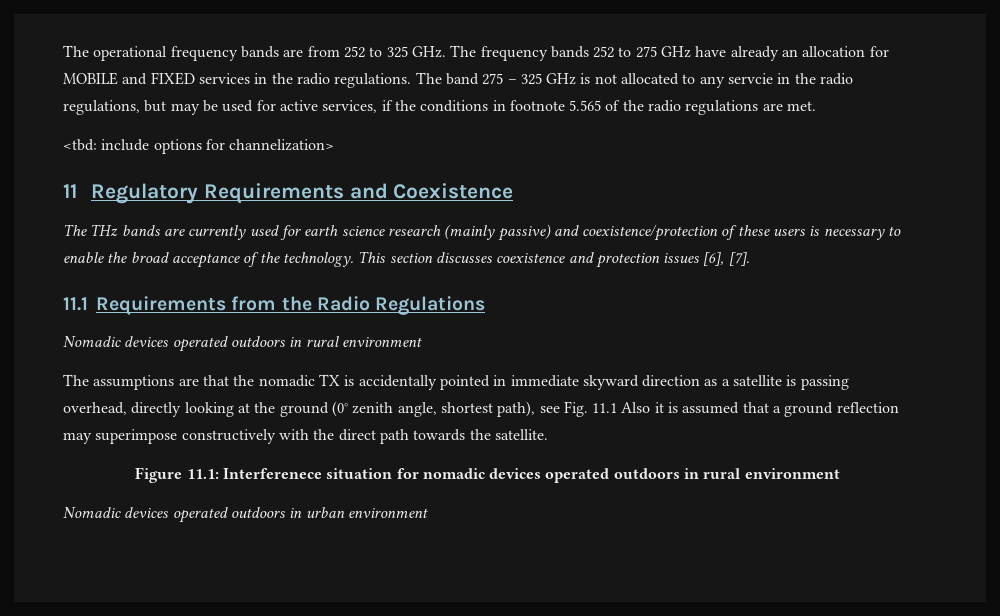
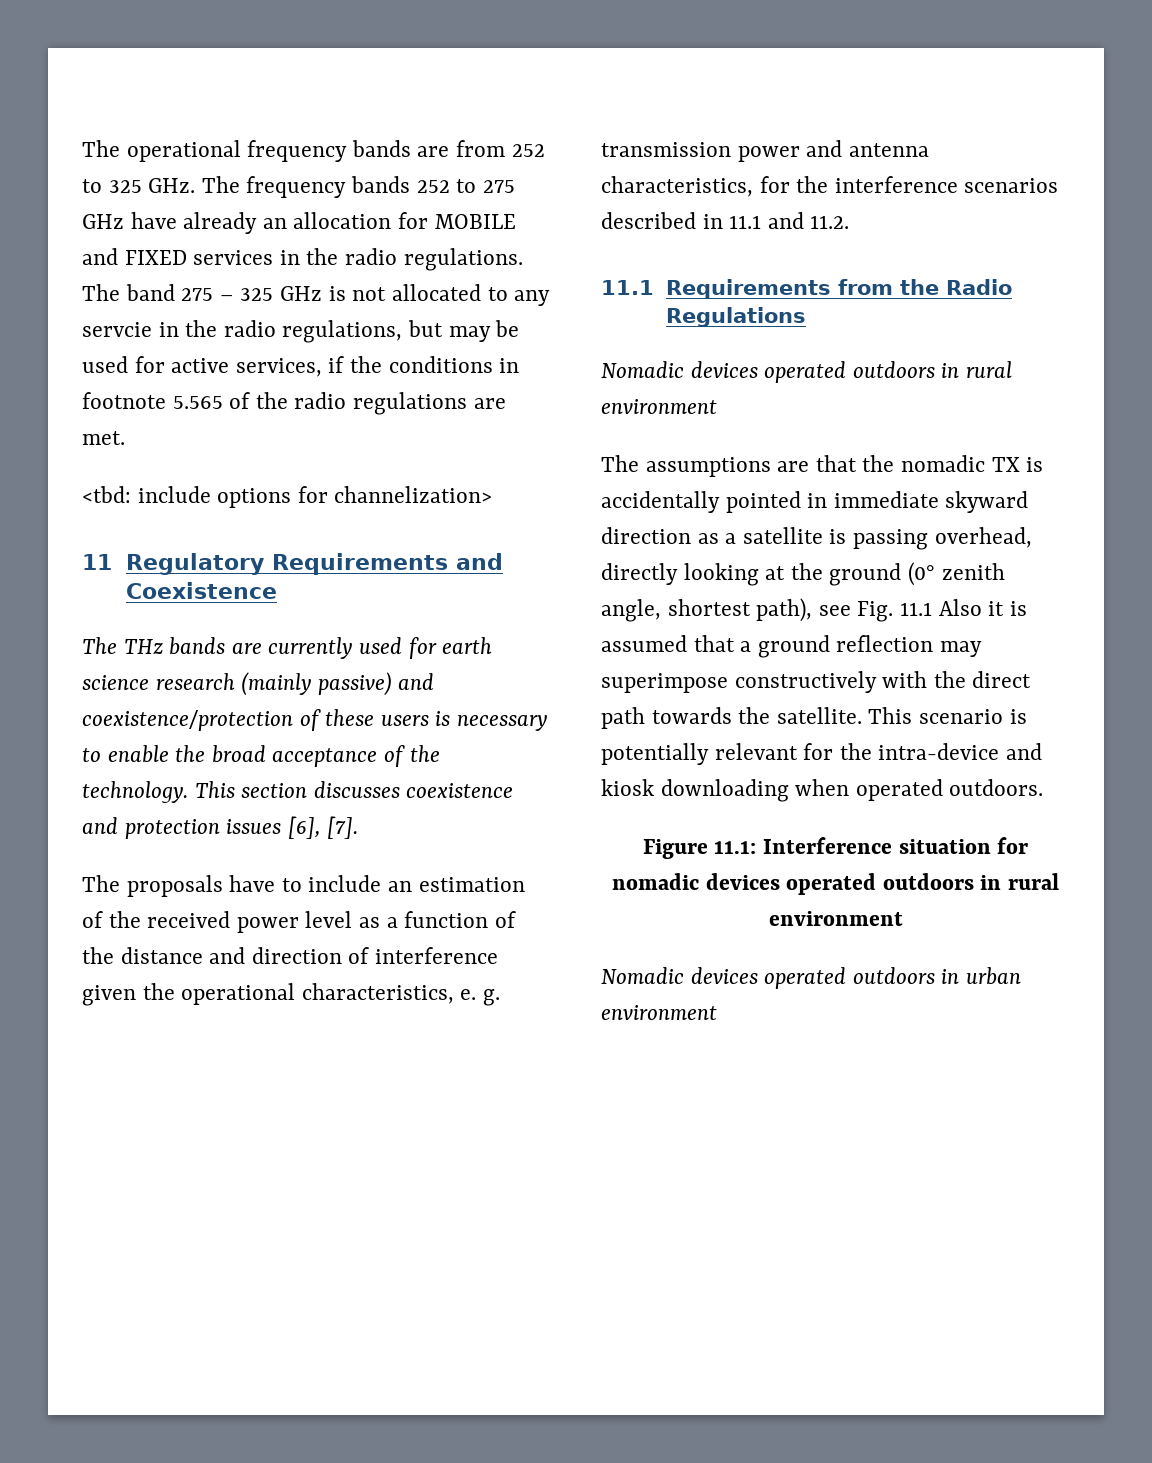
+ The proposals have to include an estimation of the received power level as a function of the distance and direction of interference given the operational characteristics, e. g. transmission power and antenna characteristics, for the interference scenarios described in 11.1 and 11.2.
+ This scenario is potentially relevant for the intra-device and kiosk downloading when operated outdoors.
- Figure 11.1: Interferenece situation for nomadic devices operated outdoors in rural environment
+ Figure 11.1: Interference situation for nomadic devices operated outdoors in rural environment

